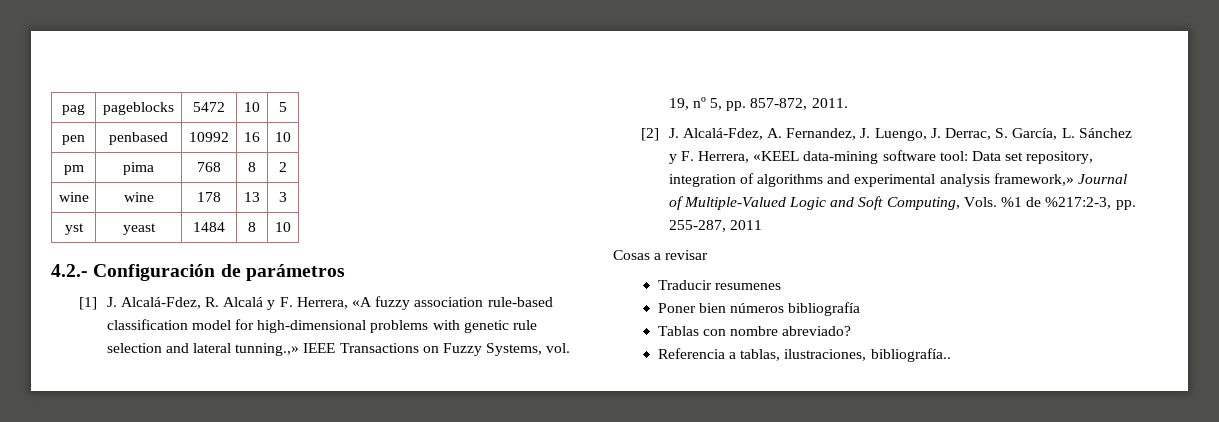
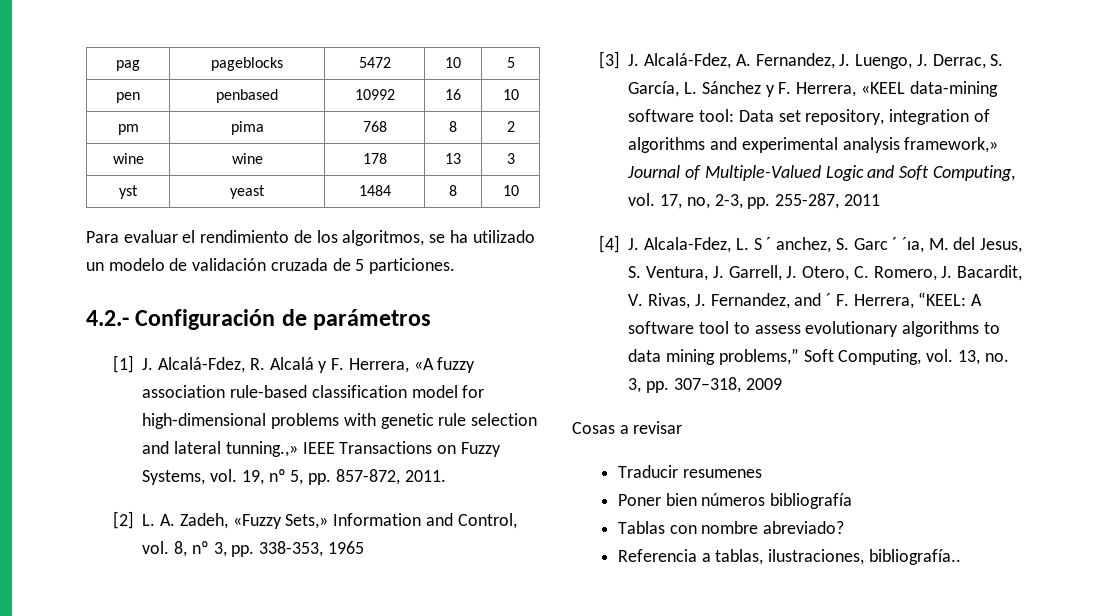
+ Para evaluar el rendimiento de los algoritmos, se ha utilizado un modelo de validación cruzada de 5 particiones.
- [2] J. Alcalá-Fdez, A. Fernandez, J. Luengo, J. Derrac, S. García, L. Sánchez y F. Herrera, «KEEL data-mining software tool: Data set repository, integration of algorithms and experimental analysis framework,» Journal of Multiple-Valued Logic and Soft Computing, Vols. %1 de %217:2-3, pp. 255-287, 2011
+ [2] L. A. Zadeh, «Fuzzy Sets,» Information and Control, vol. 8, nº 3, pp. 338-353, 1965
+ [3] J. Alcalá-Fdez, A. Fernandez, J. Luengo, J. Derrac, S. García, L. Sánchez y F. Herrera, «KEEL data-mining software tool: Data set repository, integration of algorithms and experimental analysis framework,» Journal of Multiple-Valued Logic and Soft Computing, vol. 17, no, 2-3, pp. 255-287, 2011
+ [4] J. Alcala-Fdez, L. S ´ anchez, S. Garc ´ ´ıa, M. del Jesus, S. Ventura, J. Garrell, J. Otero, C. Romero, J. Bacardit, V. Rivas, J. Fernandez, and ´ F. Herrera, “KEEL: A software tool to assess evolutionary algorithms to data mining problems,” Soft Computing, vol. 13, no. 3, pp. 307–318, 2009

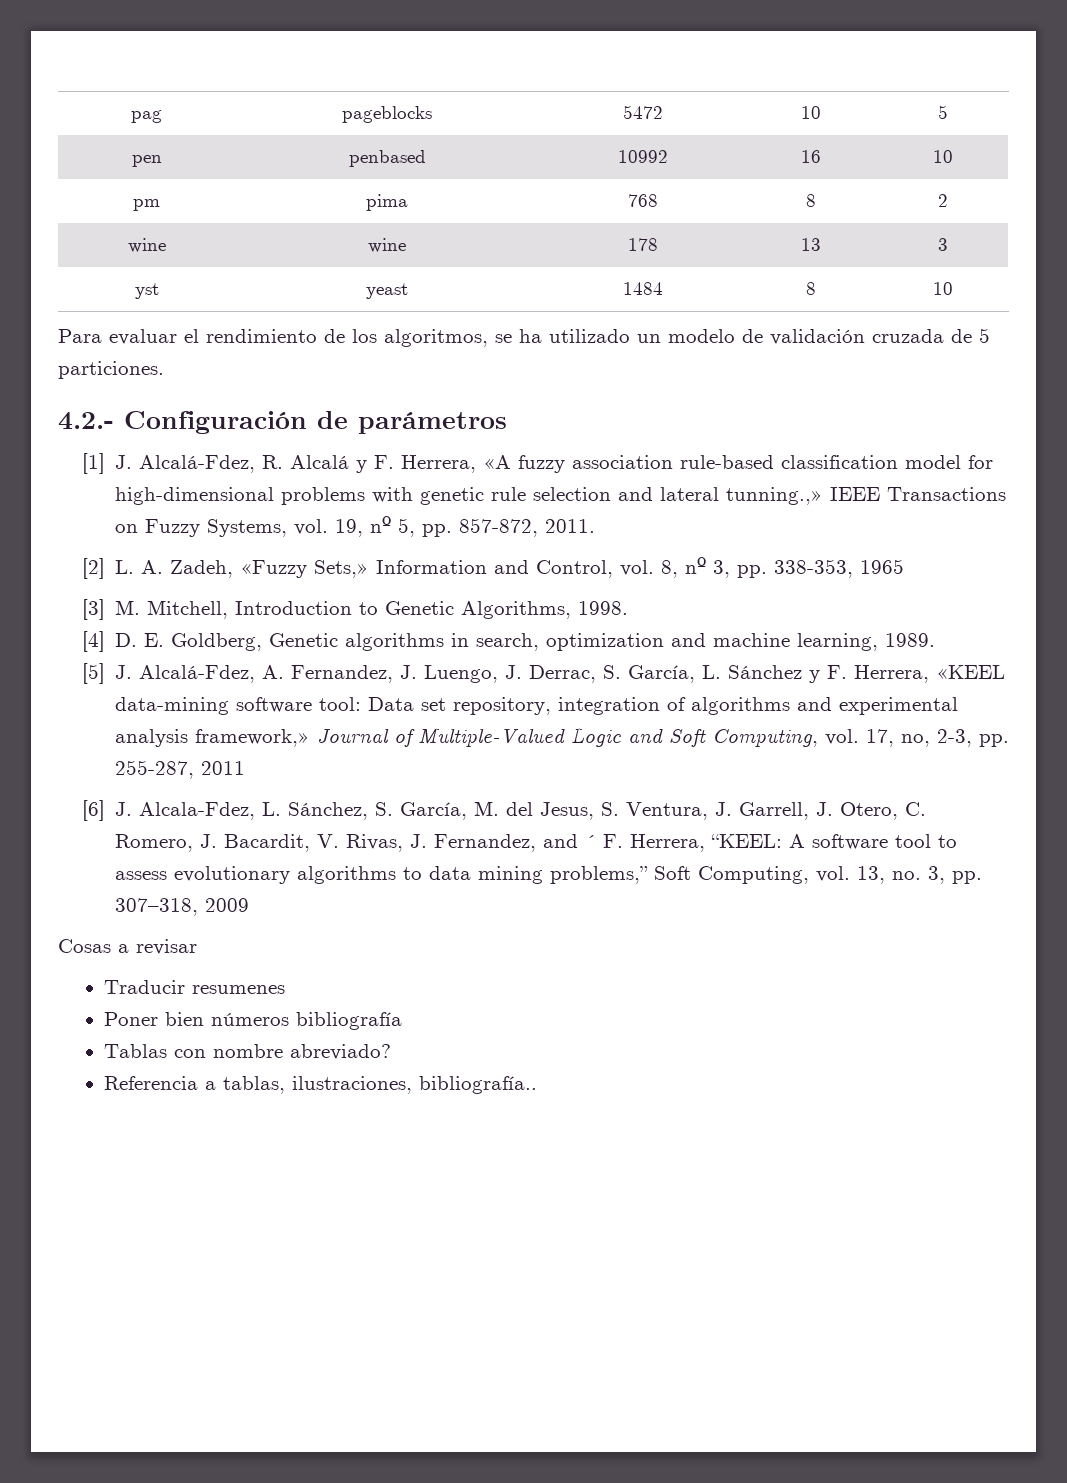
- [3] J. Alcalá-Fdez, A. Fernandez, J. Luengo, J. Derrac, S. García, L. Sánchez y F. Herrera, «KEEL data-mining software tool: Data set repository, integration of algorithms and experimental analysis framework,» Journal of Multiple-Valued Logic and Soft Computing, vol. 17, no, 2-3, pp. 255-287, 2011
+ [3] M. Mitchell, Introduction to Genetic Algorithms, 1998.
+ [4] D. E. Goldberg, Genetic algorithms in search, optimization and machine learning, 1989.
+ [5] J. Alcalá-Fdez, A. Fernandez, J. Luengo, J. Derrac, S. García, L. Sánchez y F. Herrera, «KEEL data-mining software tool: Data set repository, integration of algorithms and experimental analysis framework,» Journal of Multiple-Valued Logic and Soft Computing, vol. 17, no, 2-3, pp. 255-287, 2011
- [4] J. Alcala-Fdez, L. S ´ anchez, S. Garc ´ ´ıa, M. del Jesus, S. Ventura, J. Garrell, J. Otero, C. Romero, J. Bacardit, V. Rivas, J. Fernandez, and ´ F. Herrera, “KEEL: A software tool to assess evolutionary algorithms to data mining problems,” Soft Computing, vol. 13, no. 3, pp. 307–318, 2009
+ [6] J. Alcala-Fdez, L. Sánchez, S. García, M. del Jesus, S. Ventura, J. Garrell, J. Otero, C. Romero, J. Bacardit, V. Rivas, J. Fernandez, and ´ F. Herrera, “KEEL: A software tool to assess evolutionary algorithms to data mining problems,” Soft Computing, vol. 13, no. 3, pp. 307–318, 2009

